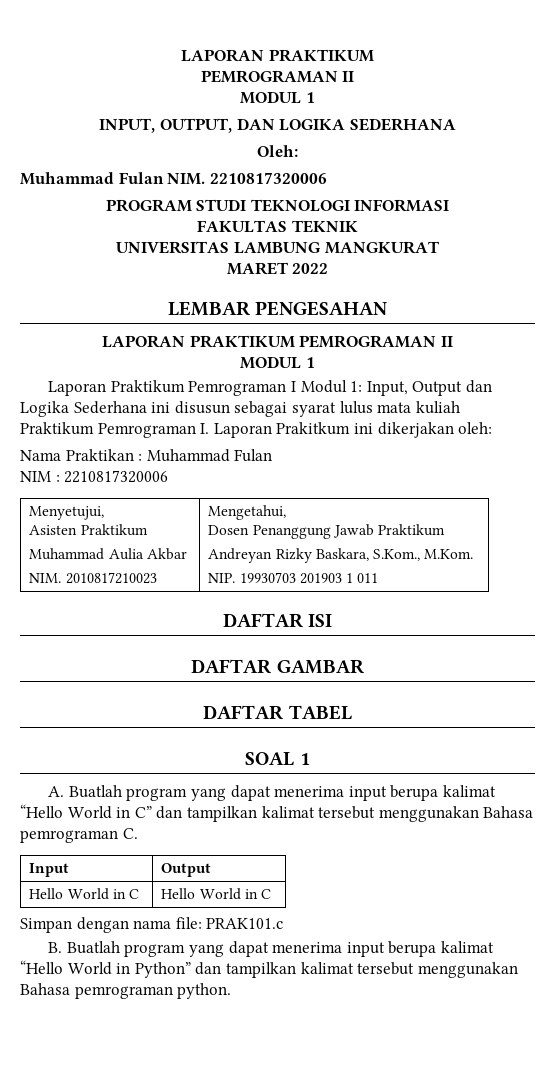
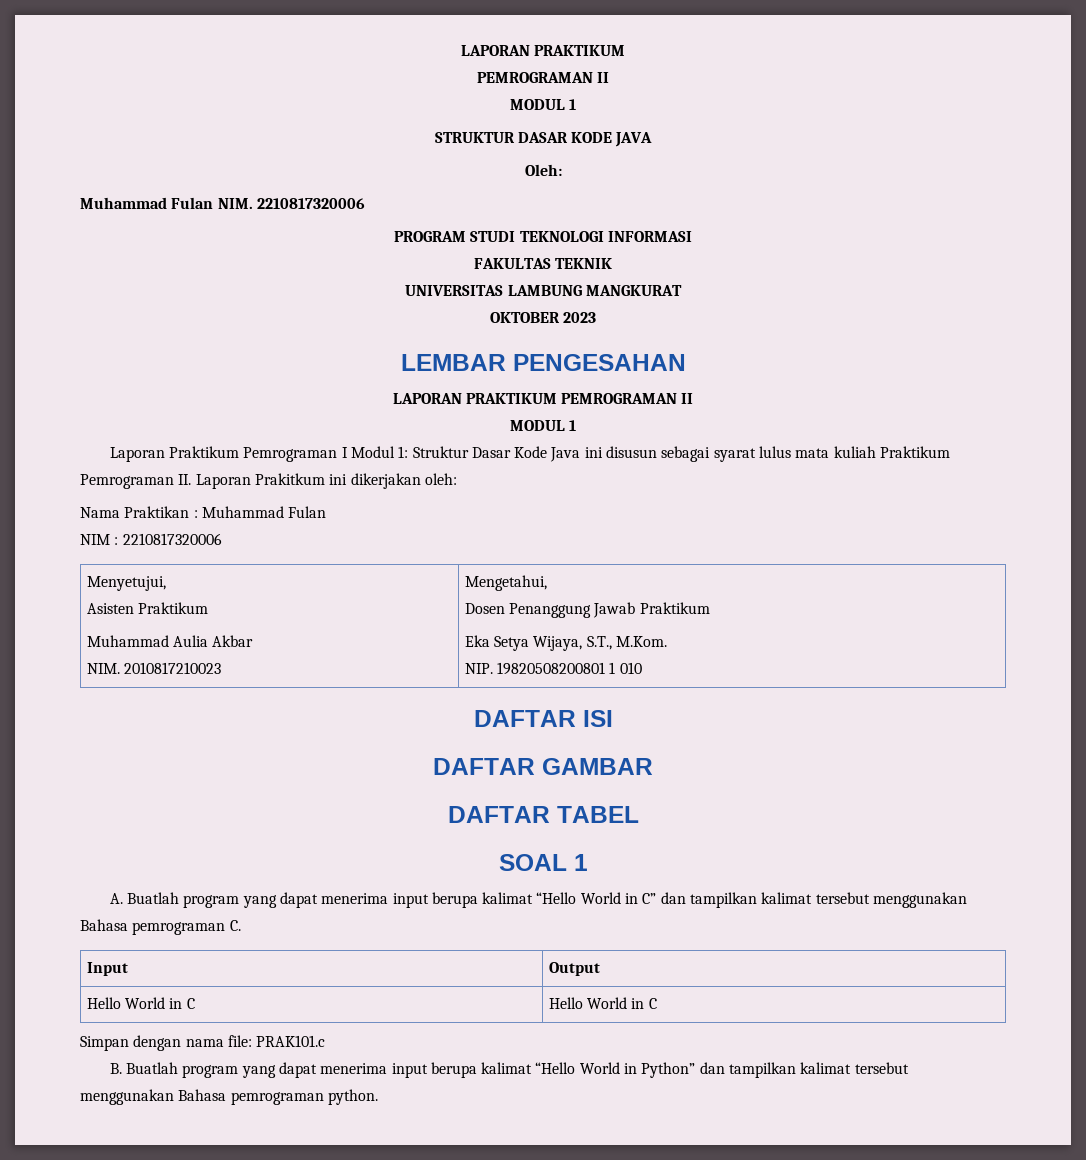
- INPUT, OUTPUT, DAN LOGIKA SEDERHANA
+ STRUKTUR DASAR KODE JAVA
- MARET 2022
+ OKTOBER 2023
- Laporan Praktikum Pemrograman I Modul 1: Input, Output dan Logika Sederhana ini disusun sebagai syarat lulus mata kuliah Praktikum Pemrograman I. Laporan Prakitkum ini dikerjakan oleh:
+ Laporan Praktikum Pemrograman I Modul 1: Struktur Dasar Kode Java ini disusun sebagai syarat lulus mata kuliah Praktikum Pemrograman II. Laporan Prakitkum ini dikerjakan oleh:
  Menyetujui,
  Asisten Praktikum
  Muhammad Aulia Akbar
  NIM. 2010817210023 | Mengetahui,
  Dosen Penanggung Jawab Praktikum
- Andreyan Rizky Baskara, S.Kom., M.Kom.
- NIP. 19930703 201903 1 011
+ Eka Setya Wijaya, S.T., M.Kom.
+ NIP. 19820508200801 1 010

